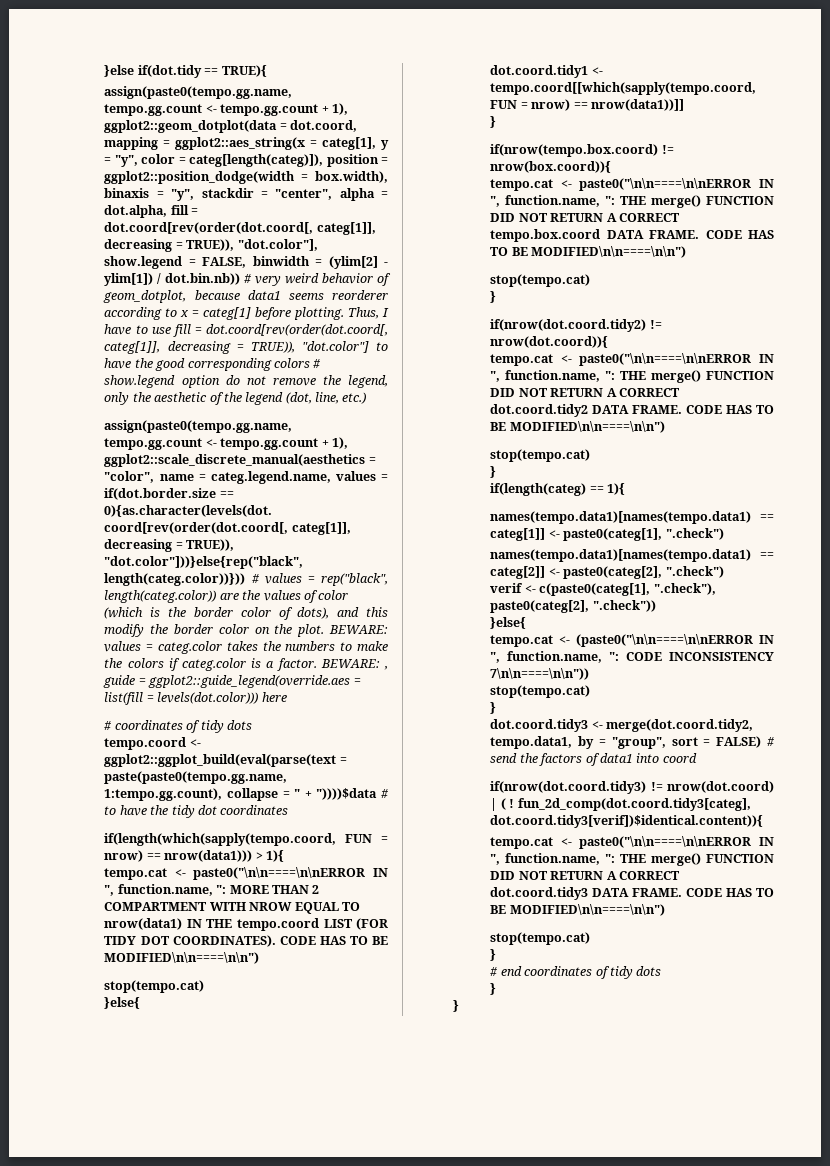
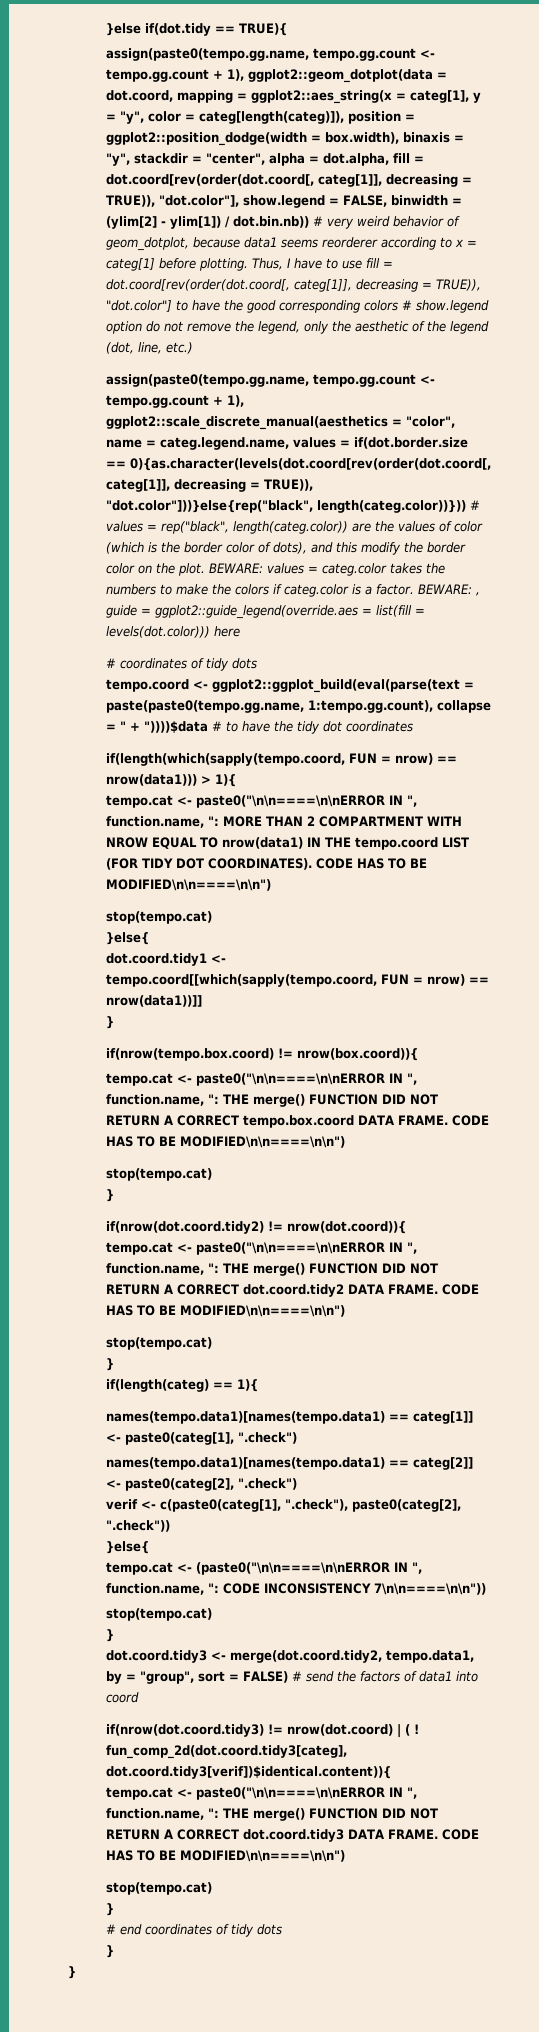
- if(nrow(dot.coord.tidy3) != nrow(dot.coord) | ( ! fun_2d_comp(dot.coord.tidy3[categ], dot.coord.tidy3[verif])$identical.content)){
+ if(nrow(dot.coord.tidy3) != nrow(dot.coord) | ( ! fun_comp_2d(dot.coord.tidy3[categ], dot.coord.tidy3[verif])$identical.content)){

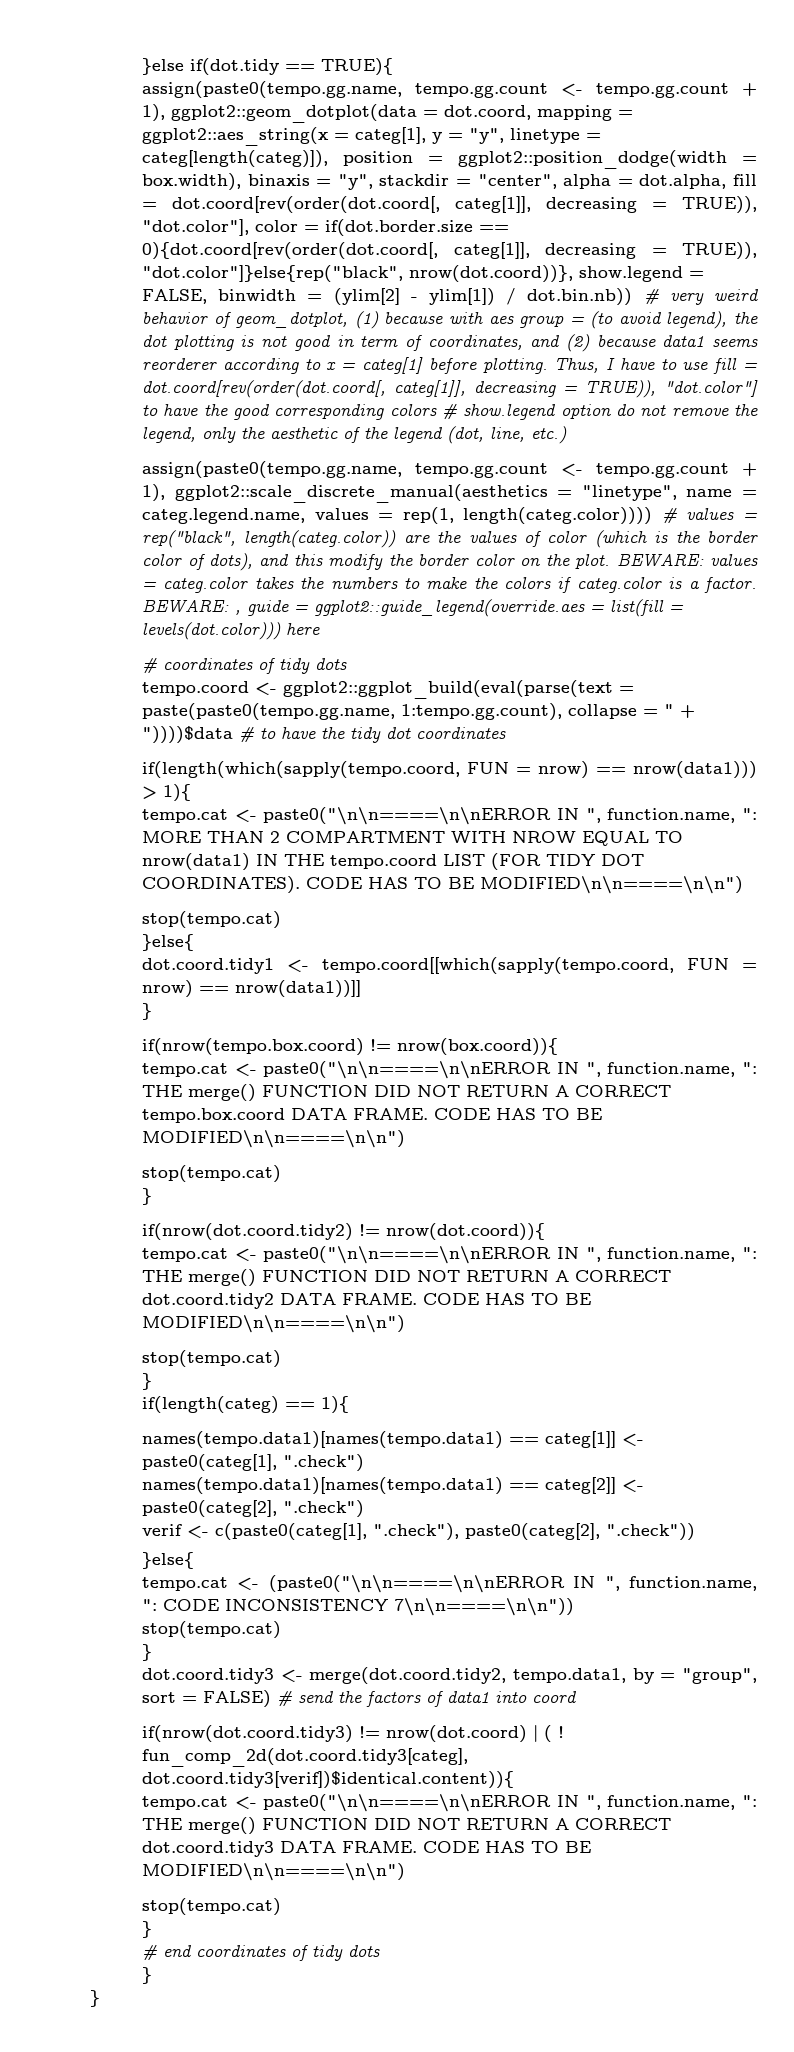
- assign(paste0(tempo.gg.name, tempo.gg.count <- tempo.gg.count + 1), ggplot2::geom_dotplot(data = dot.coord, mapping = ggplot2::aes_string(x = categ[1], y = "y", color = categ[length(categ)]), position = ggplot2::position_dodge(width = box.width), binaxis = "y", stackdir = "center", alpha = dot.alpha, fill = dot.coord[rev(order(dot.coord[, categ[1]], decreasing = TRUE)), "dot.color"], show.legend = FALSE, binwidth = (ylim[2] - ylim[1]) / dot.bin.nb)) # very weird behavior of geom_dotplot, because data1 seems reorderer according to x = categ[1] before plotting.
+ assign(paste0(tempo.gg.name, tempo.gg.count <- tempo.gg.count + 1), ggplot2::geom_dotplot(data = dot.coord, mapping = ggplot2::aes_string(x = categ[1], y = "y", linetype = categ[length(categ)]), position = ggplot2::position_dodge(width = box.width), binaxis = "y", stackdir = "center", alpha = dot.alpha, fill = dot.coord[rev(order(dot.coord[, categ[1]], decreasing = TRUE)), "dot.color"], color = if(dot.border.size == 0){dot.coord[rev(order(dot.coord[, categ[1]], decreasing = TRUE)), "dot.color"]}else{rep("black", nrow(dot.coord))}, show.legend = FALSE, binwidth = (ylim[2] - ylim[1]) / dot.bin.nb)) # very weird behavior of geom_dotplot, (1) because with aes group = (to avoid legend), the dot plotting is not good in term of coordinates, and (2) because data1 seems reorderer according to x = categ[1] before plotting.
- assign(paste0(tempo.gg.name, tempo.gg.count <- tempo.gg.count + 1), ggplot2::scale_discrete_manual(aesthetics = "color", name = categ.legend.name, values = if(dot.border.size == 0){as.character(levels(dot.coord[rev(order(dot.coord[, categ[1]], decreasing = TRUE)), "dot.color"]))}else{rep("black", length(categ.color))})) # values = rep("black", length(categ.color)) are the values of color (which is the border color of dots), and this modify the border color on the plot.
+ assign(paste0(tempo.gg.name, tempo.gg.count <- tempo.gg.count + 1), ggplot2::scale_discrete_manual(aesthetics = "linetype", name = categ.legend.name, values = rep(1, length(categ.color)))) # values = rep("black", length(categ.color)) are the values of color (which is the border color of dots), and this modify the border color on the plot.

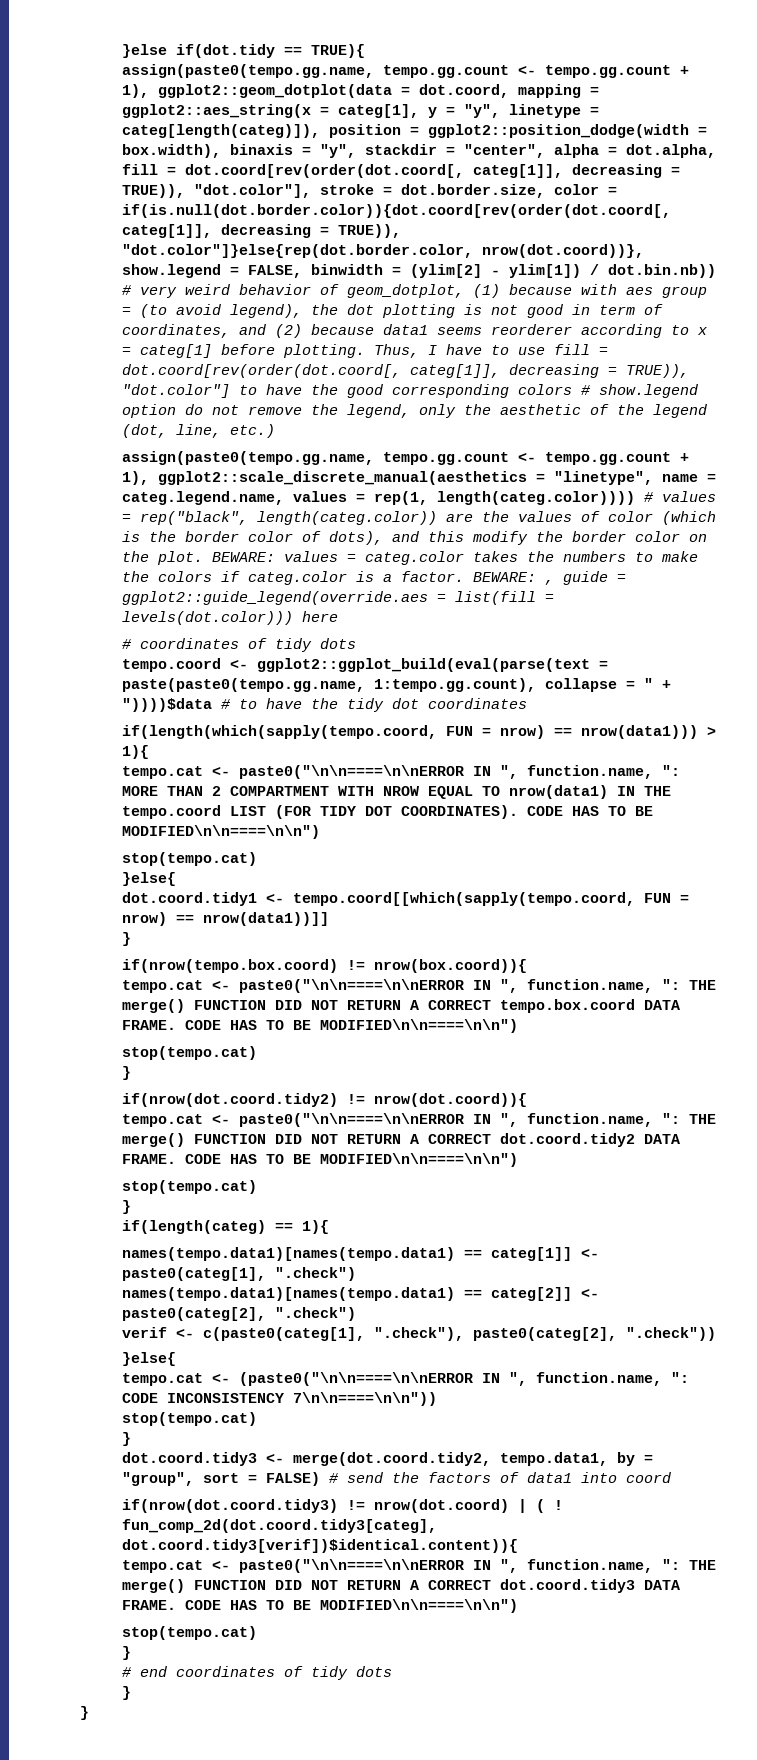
- assign(paste0(tempo.gg.name, tempo.gg.count <- tempo.gg.count + 1), ggplot2::geom_dotplot(data = dot.coord, mapping = ggplot2::aes_string(x = categ[1], y = "y", linetype = categ[length(categ)]), position = ggplot2::position_dodge(width = box.width), binaxis = "y", stackdir = "center", alpha = dot.alpha, fill = dot.coord[rev(order(dot.coord[, categ[1]], decreasing = TRUE)), "dot.color"], color = if(dot.border.size == 0){dot.coord[rev(order(dot.coord[, categ[1]], decreasing = TRUE)), "dot.color"]}else{rep("black", nrow(dot.coord))}, show.legend = FALSE, binwidth = (ylim[2] - ylim[1]) / dot.bin.nb)) # very weird behavior of geom_dotplot, (1) because with aes group = (to avoid legend), the dot plotting is not good in term of coordinates, and (2) because data1 seems reorderer according to x = categ[1] before plotting.
+ assign(paste0(tempo.gg.name, tempo.gg.count <- tempo.gg.count + 1), ggplot2::geom_dotplot(data = dot.coord, mapping = ggplot2::aes_string(x = categ[1], y = "y", linetype = categ[length(categ)]), position = ggplot2::position_dodge(width = box.width), binaxis = "y", stackdir = "center", alpha = dot.alpha, fill = dot.coord[rev(order(dot.coord[, categ[1]], decreasing = TRUE)), "dot.color"], stroke = dot.border.size, color = if(is.null(dot.border.color)){dot.coord[rev(order(dot.coord[, categ[1]], decreasing = TRUE)), "dot.color"]}else{rep(dot.border.color, nrow(dot.coord))}, show.legend = FALSE, binwidth = (ylim[2] - ylim[1]) / dot.bin.nb)) # very weird behavior of geom_dotplot, (1) because with aes group = (to avoid legend), the dot plotting is not good in term of coordinates, and (2) because data1 seems reorderer according to x = categ[1] before plotting.

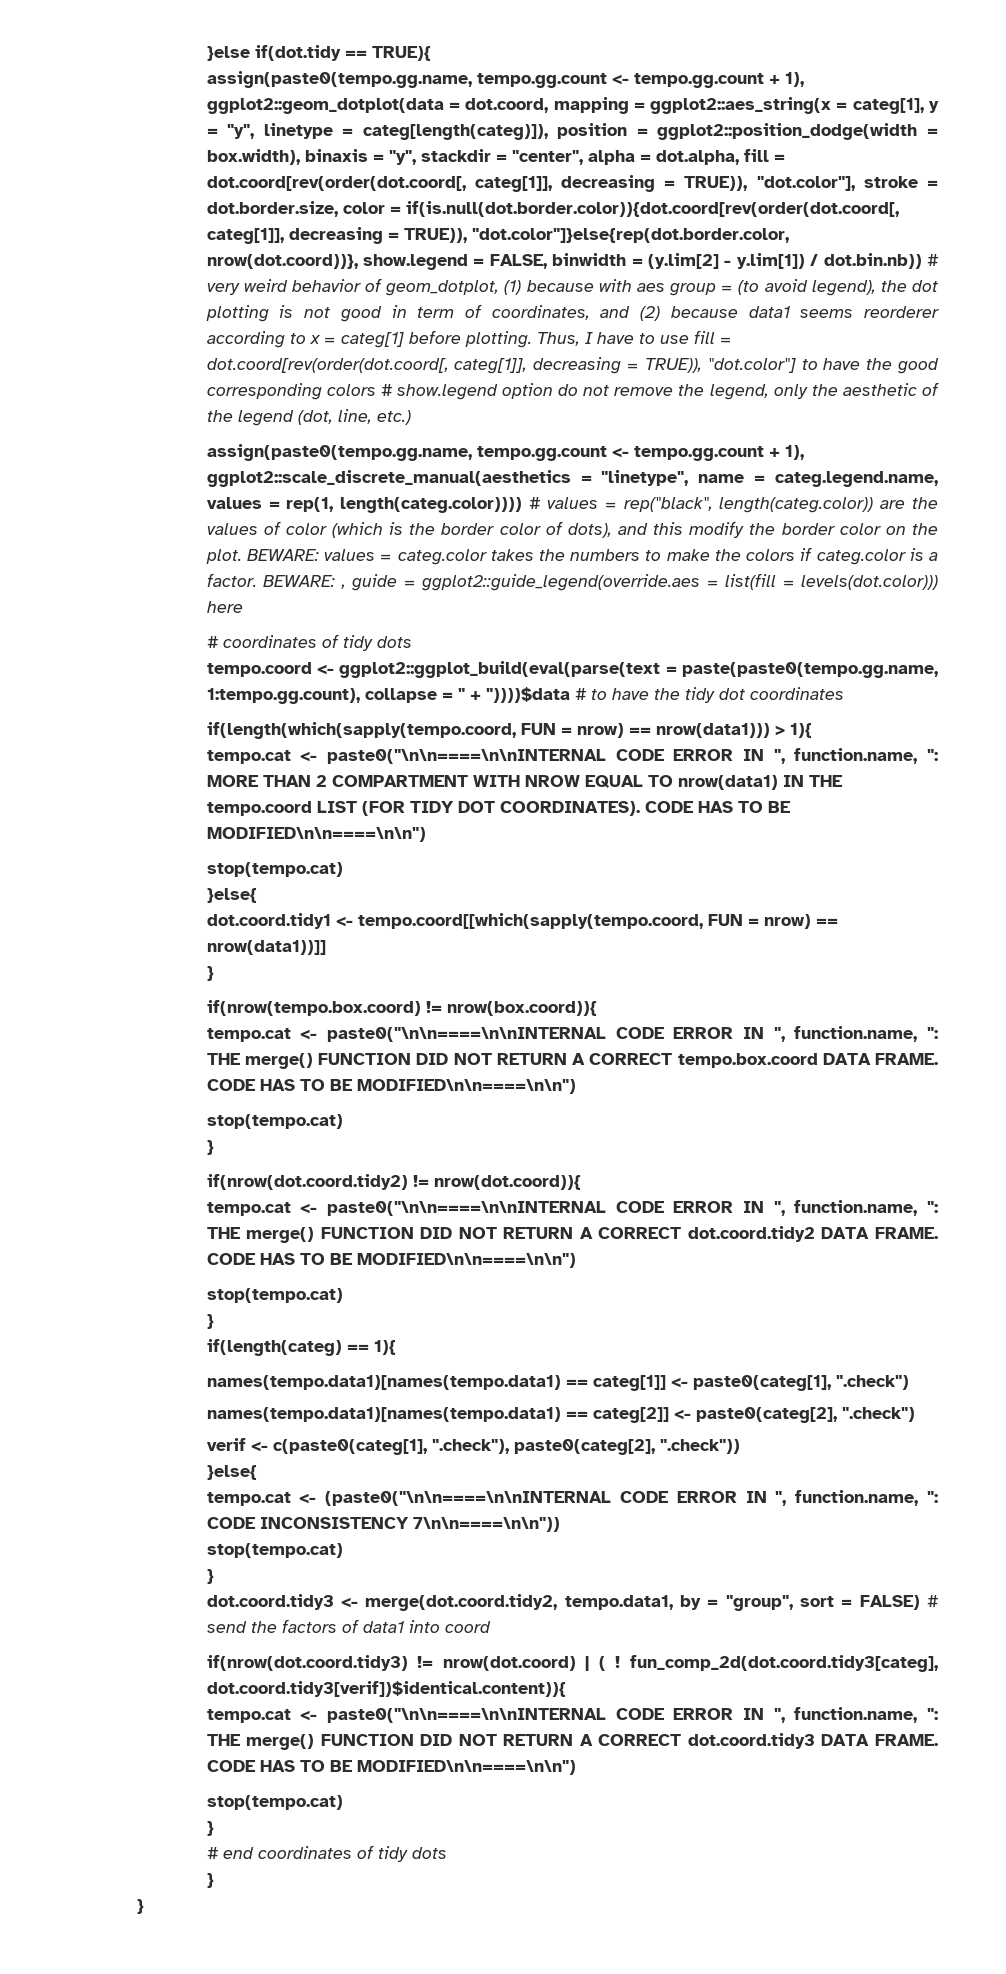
- assign(paste0(tempo.gg.name, tempo.gg.count <- tempo.gg.count + 1), ggplot2::geom_dotplot(data = dot.coord, mapping = ggplot2::aes_string(x = categ[1], y = "y", linetype = categ[length(categ)]), position = ggplot2::position_dodge(width = box.width), binaxis = "y", stackdir = "center", alpha = dot.alpha, fill = dot.coord[rev(order(dot.coord[, categ[1]], decreasing = TRUE)), "dot.color"], stroke = dot.border.size, color = if(is.null(dot.border.color)){dot.coord[rev(order(dot.coord[, categ[1]], decreasing = TRUE)), "dot.color"]}else{rep(dot.border.color, nrow(dot.coord))}, show.legend = FALSE, binwidth = (ylim[2] - ylim[1]) / dot.bin.nb)) # very weird behavior of geom_dotplot, (1) because with aes group = (to avoid legend), the dot plotting is not good in term of coordinates, and (2) because data1 seems reorderer according to x = categ[1] before plotting.
+ assign(paste0(tempo.gg.name, tempo.gg.count <- tempo.gg.count + 1), ggplot2::geom_dotplot(data = dot.coord, mapping = ggplot2::aes_string(x = categ[1], y = "y", linetype = categ[length(categ)]), position = ggplot2::position_dodge(width = box.width), binaxis = "y", stackdir = "center", alpha = dot.alpha, fill = dot.coord[rev(order(dot.coord[, categ[1]], decreasing = TRUE)), "dot.color"], stroke = dot.border.size, color = if(is.null(dot.border.color)){dot.coord[rev(order(dot.coord[, categ[1]], decreasing = TRUE)), "dot.color"]}else{rep(dot.border.color, nrow(dot.coord))}, show.legend = FALSE, binwidth = (y.lim[2] - y.lim[1]) / dot.bin.nb)) # very weird behavior of geom_dotplot, (1) because with aes group = (to avoid legend), the dot plotting is not good in term of coordinates, and (2) because data1 seems reorderer according to x = categ[1] before plotting.
- tempo.cat <- paste0("\n\n====\n\nERROR IN ", function.name, ": MORE THAN 2 COMPARTMENT WITH NROW EQUAL TO nrow(data1) IN THE tempo.coord LIST (FOR TIDY DOT COORDINATES).
+ tempo.cat <- paste0("\n\n====\n\nINTERNAL CODE ERROR IN ", function.name, ": MORE THAN 2 COMPARTMENT WITH NROW EQUAL TO nrow(data1) IN THE tempo.coord LIST (FOR TIDY DOT COORDINATES).
- tempo.cat <- paste0("\n\n====\n\nERROR IN ", function.name, ": THE merge() FUNCTION DID NOT RETURN A CORRECT tempo.box.coord DATA FRAME.
+ tempo.cat <- paste0("\n\n====\n\nINTERNAL CODE ERROR IN ", function.name, ": THE merge() FUNCTION DID NOT RETURN A CORRECT tempo.box.coord DATA FRAME.
- tempo.cat <- paste0("\n\n====\n\nERROR IN ", function.name, ": THE merge() FUNCTION DID NOT RETURN A CORRECT dot.coord.tidy2 DATA FRAME.
+ tempo.cat <- paste0("\n\n====\n\nINTERNAL CODE ERROR IN ", function.name, ": THE merge() FUNCTION DID NOT RETURN A CORRECT dot.coord.tidy2 DATA FRAME.
- tempo.cat <- (paste0("\n\n====\n\nERROR IN ", function.name, ": CODE INCONSISTENCY 7\n\n====\n\n"))
+ tempo.cat <- (paste0("\n\n====\n\nINTERNAL CODE ERROR IN ", function.name, ": CODE INCONSISTENCY 7\n\n====\n\n"))
- tempo.cat <- paste0("\n\n====\n\nERROR IN ", function.name, ": THE merge() FUNCTION DID NOT RETURN A CORRECT dot.coord.tidy3 DATA FRAME.
+ tempo.cat <- paste0("\n\n====\n\nINTERNAL CODE ERROR IN ", function.name, ": THE merge() FUNCTION DID NOT RETURN A CORRECT dot.coord.tidy3 DATA FRAME.

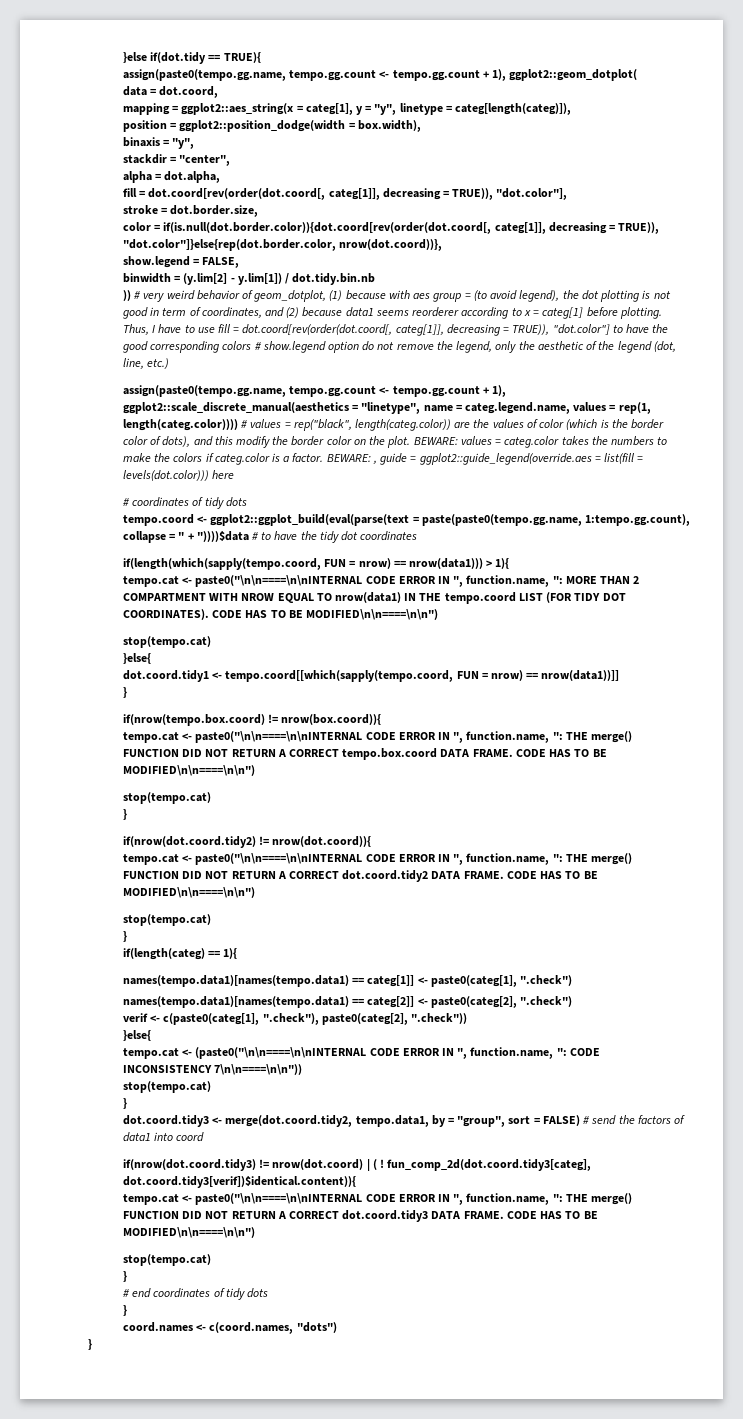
- assign(paste0(tempo.gg.name, tempo.gg.count <- tempo.gg.count + 1), ggplot2::geom_dotplot(data = dot.coord, mapping = ggplot2::aes_string(x = categ[1], y = "y", linetype = categ[length(categ)]), position = ggplot2::position_dodge(width = box.width), binaxis = "y", stackdir = "center", alpha = dot.alpha, fill = dot.coord[rev(order(dot.coord[, categ[1]], decreasing = TRUE)), "dot.color"], stroke = dot.border.size, color = if(is.null(dot.border.color)){dot.coord[rev(order(dot.coord[, categ[1]], decreasing = TRUE)), "dot.color"]}else{rep(dot.border.color, nrow(dot.coord))}, show.legend = FALSE, binwidth = (y.lim[2] - y.lim[1]) / dot.bin.nb)) # very weird behavior of geom_dotplot, (1) because with aes group = (to avoid legend), the dot plotting is not good in term of coordinates, and (2) because data1 seems reorderer according to x = categ[1] before plotting.
+ assign(paste0(tempo.gg.name, tempo.gg.count <- tempo.gg.count + 1), ggplot2::geom_dotplot(
+ data = dot.coord,
+ mapping = ggplot2::aes_string(x = categ[1], y = "y", linetype = categ[length(categ)]),
+ position = ggplot2::position_dodge(width = box.width),
+ binaxis = "y",
+ stackdir = "center",
+ alpha = dot.alpha,
+ fill = dot.coord[rev(order(dot.coord[, categ[1]], decreasing = TRUE)), "dot.color"],
+ stroke = dot.border.size,
+ color = if(is.null(dot.border.color)){dot.coord[rev(order(dot.coord[, categ[1]], decreasing = TRUE)), "dot.color"]}else{rep(dot.border.color, nrow(dot.coord))},
+ show.legend = FALSE,
+ binwidth = (y.lim[2] - y.lim[1]) / dot.tidy.bin.nb
+ )) # very weird behavior of geom_dotplot, (1) because with aes group = (to avoid legend), the dot plotting is not good in term of coordinates, and (2) because data1 seems reorderer according to x = categ[1] before plotting.
+ coord.names <- c(coord.names, "dots")

